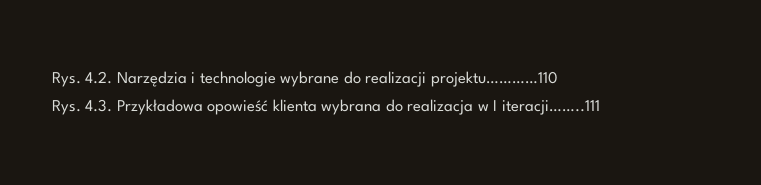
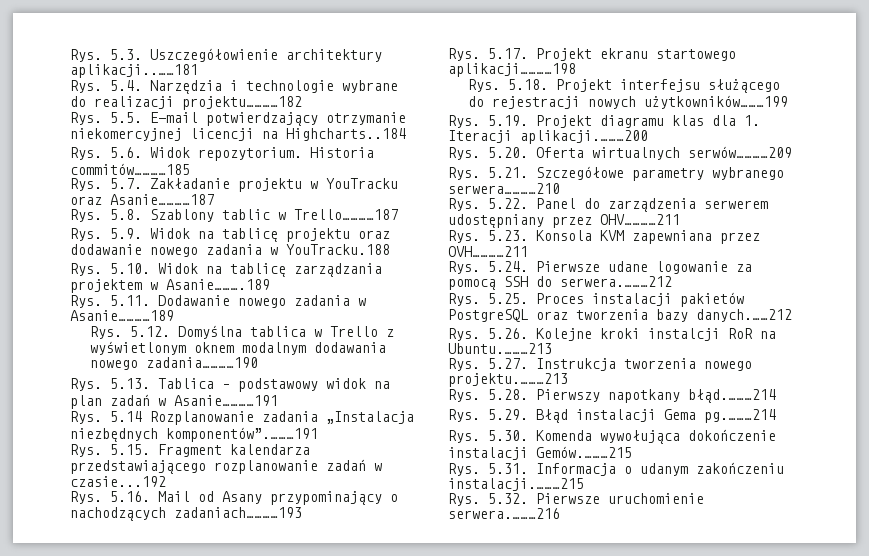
- Rys. 4.2. Narzędzia i technologie wybrane do realizacji projektu…………110
- Rys. 4.3. Przykładowa opowieść klienta wybrana do realizacja w I iteracji……..111
+ Rys. 5.3. Uszczegółowienie architektury aplikacji..……181
+ Rys. 5.4. Narzędzia i technologie wybrane do realizacji projektu…………182
+ Rys. 5.5. E-mail potwierdzający otrzymanie niekomercyjnej licencji na Highcharts..184
+ Rys. 5.6. Widok repozytorium. Historia commitów…………185
+ Rys. 5.7. Zakładanie projektu w YouTracku oraz Asanie…………187
+ Rys. 5.8. Szablony tablic w Trello…………187
+ Rys. 5.9. Widok na tablicę projektu oraz dodawanie nowego zadania w YouTracku.188
+ Rys. 5.10. Widok na tablicę zarządzania projektem w Asanie……….189
+ Rys. 5.11. Dodawanie nowego zadania w Asanie…………189
+ Rys. 5.12. Domyślna tablica w Trello z wyświetlonym oknem modalnym dodawania nowego zadania…………190
+ Rys. 5.13. Tablica – podstawowy widok na plan zadań w Asanie…………191
+ Rys. 5.14 Rozplanowanie zadania „Instalacja niezbędnych komponentów”.………191
+ Rys. 5.15. Fragment kalendarza przedstawiającego rozplanowanie zadań w czasie...192
+ Rys. 5.16. Mail od Asany przypominający o nachodzących zadaniach…………193
+ Rys. 5.17. Projekt ekranu startowego aplikacji…………198
+ Rys. 5.18. Projekt interfejsu służącego do rejestracji nowych użytkowników………199
+ Rys. 5.19. Projekt diagramu klas dla 1. Iteracji aplikacji.………200
+ Rys. 5.20. Oferta wirtualnych serwów…………209
+ Rys. 5.21. Szczegółowe parametry wybranego serwera…………210
+ Rys. 5.22. Panel do zarządzenia serwerem udostępniany przez OHV…………211
+ Rys. 5.23. Konsola KVM zapewniana przez OVH…………211
+ Rys. 5.24. Pierwsze udane logowanie za pomocą SSH do serwera.………212
+ Rys. 5.25. Proces instalacji pakietów PostgreSQL oraz tworzenia bazy danych.……212
+ Rys. 5.26. Kolejne kroki instalcji RoR na Ubuntu.………213
+ Rys. 5.27. Instrukcja tworzenia nowego projektu.………213
+ Rys. 5.28. Pierwszy napotkany błąd.………214
+ Rys. 5.29. Błąd instalacji Gema pg.………214
+ Rys. 5.30. Komenda wywołująca dokończenie instalacji Gemów.………215
+ Rys. 5.31. Informacja o udanym zakończeniu instalacji.………215
+ Rys. 5.32. Pierwsze uruchomienie serwera.………216

